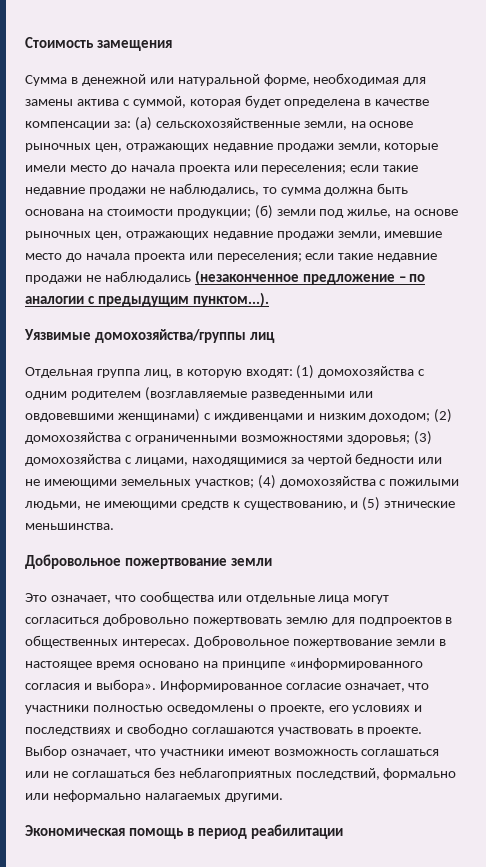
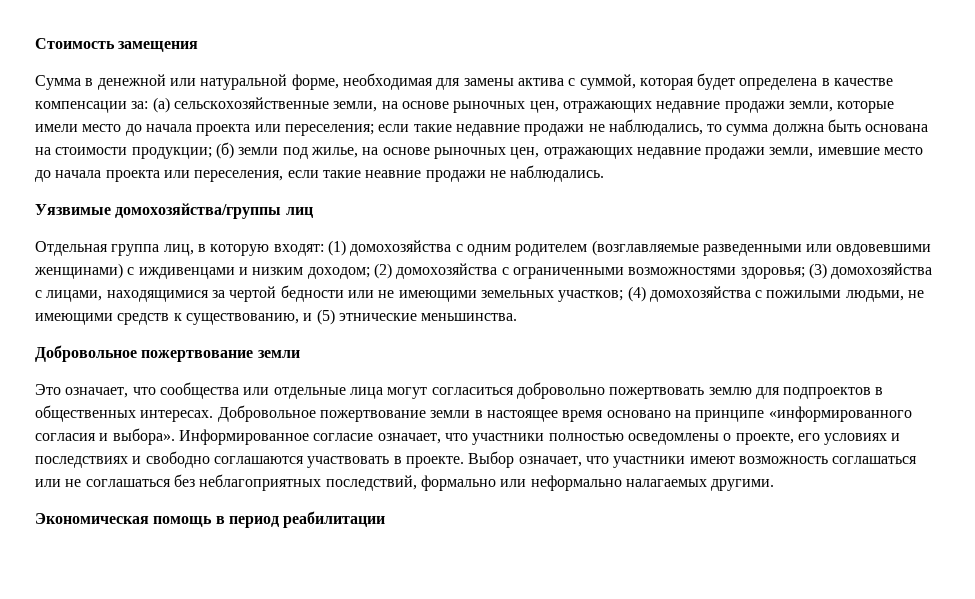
- (б) земли под жилье, на основе рыночных цен, отражающих недавние продажи земли, имевшие место до начала проекта или переселения; если такие недавние продажи не наблюдались (незаконченное предложение – по аналогии с предыдущим пунктом...).
+ (б) земли под жилье, на основе рыночных цен, отражающих недавние продажи земли, имевшие место до начала проекта или переселения, если такие неавние продажи не наблюдались.

